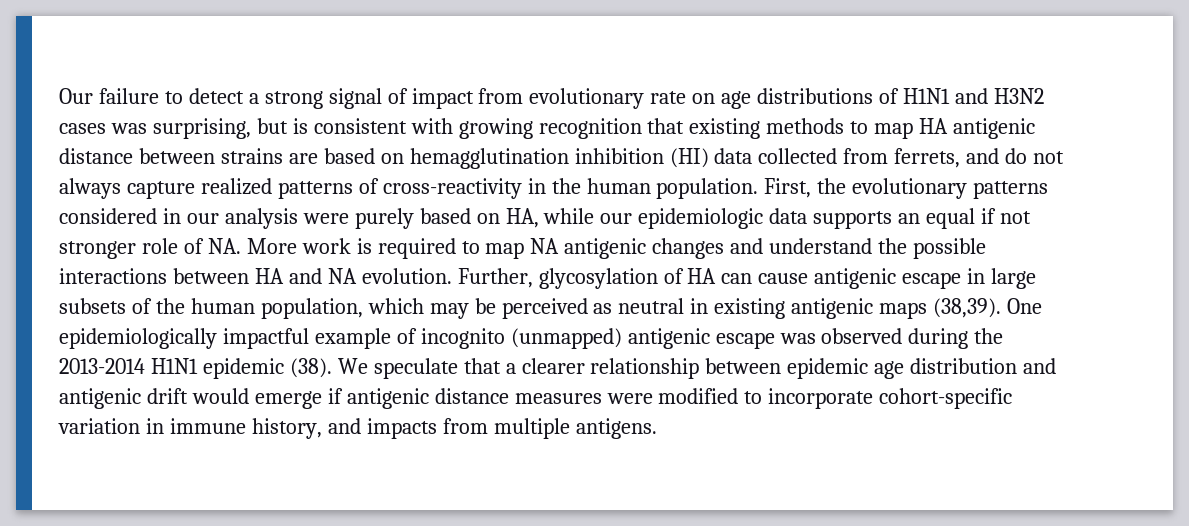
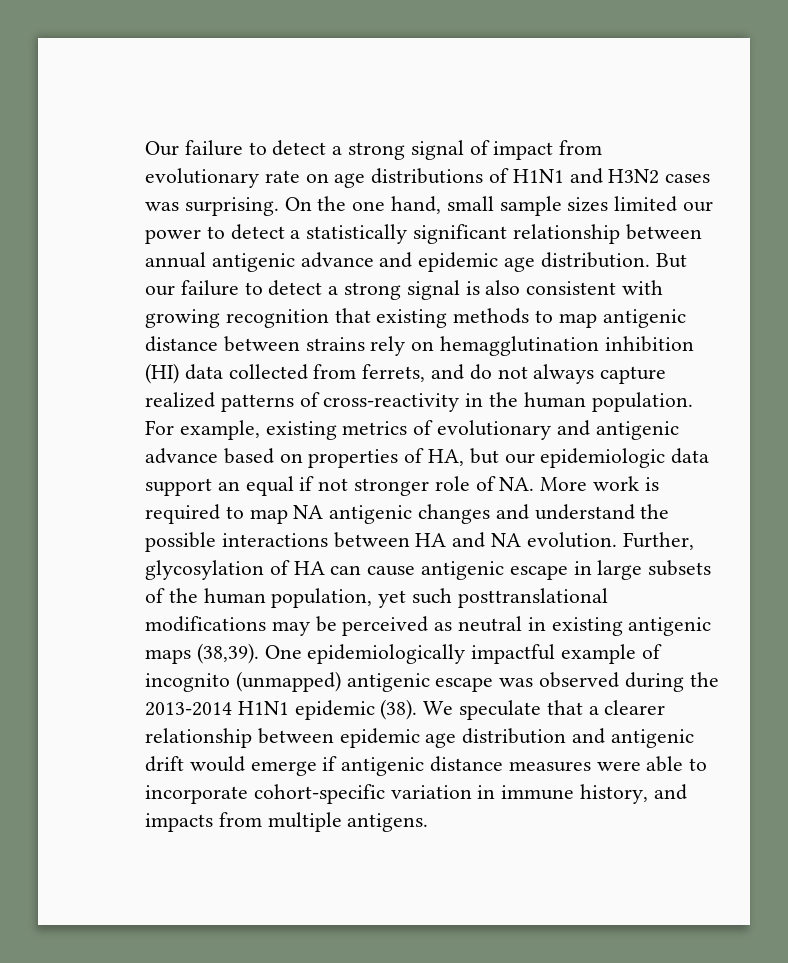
- Our failure to detect a strong signal of impact from evolutionary rate on age distributions of H1N1 and H3N2 cases was surprising, but is consistent with growing recognition that existing methods to map HA antigenic distance between strains are based on hemagglutination inhibition (HI) data collected from ferrets, and do not always capture realized patterns of cross-reactivity in the human population.
+ Our failure to detect a strong signal of impact from evolutionary rate on age distributions of H1N1 and H3N2 cases was surprising. On the one hand, small sample sizes limited our power to detect a statistically significant relationship between annual antigenic advance and epidemic age distribution. But our failure to detect a strong signal is also consistent with growing recognition that existing methods to map antigenic distance between strains rely on hemagglutination inhibition (HI) data collected from ferrets, and do not always capture realized patterns of cross-reactivity in the human population.
- First, the evolutionary patterns considered in our analysis were purely based on HA, while our epidemiologic data supports an equal if not stronger role of NA. More work is required to map NA antigenic changes and understand the possible interactions between HA and NA evolution.
+ For example, existing metrics of evolutionary and antigenic advance based on properties of HA, but our epidemiologic data support an equal if not stronger role of NA. More work is required to map NA antigenic changes and understand the possible interactions between HA and NA evolution.
- Further, glycosylation of HA can cause antigenic escape in large subsets of the human population, which may be perceived as neutral in existing antigenic maps (38,39).
+ Further, glycosylation of HA can cause antigenic escape in large subsets of the human population, yet such posttranslational modifications may be perceived as neutral in existing antigenic maps (38,39).
- We speculate that a clearer relationship between epidemic age distribution and antigenic drift would emerge if antigenic distance measures were modified to incorporate cohort-specific variation in immune history, and impacts from multiple antigens.
+ We speculate that a clearer relationship between epidemic age distribution and antigenic drift would emerge if antigenic distance measures were able to incorporate cohort-specific variation in immune history, and impacts from multiple antigens.

